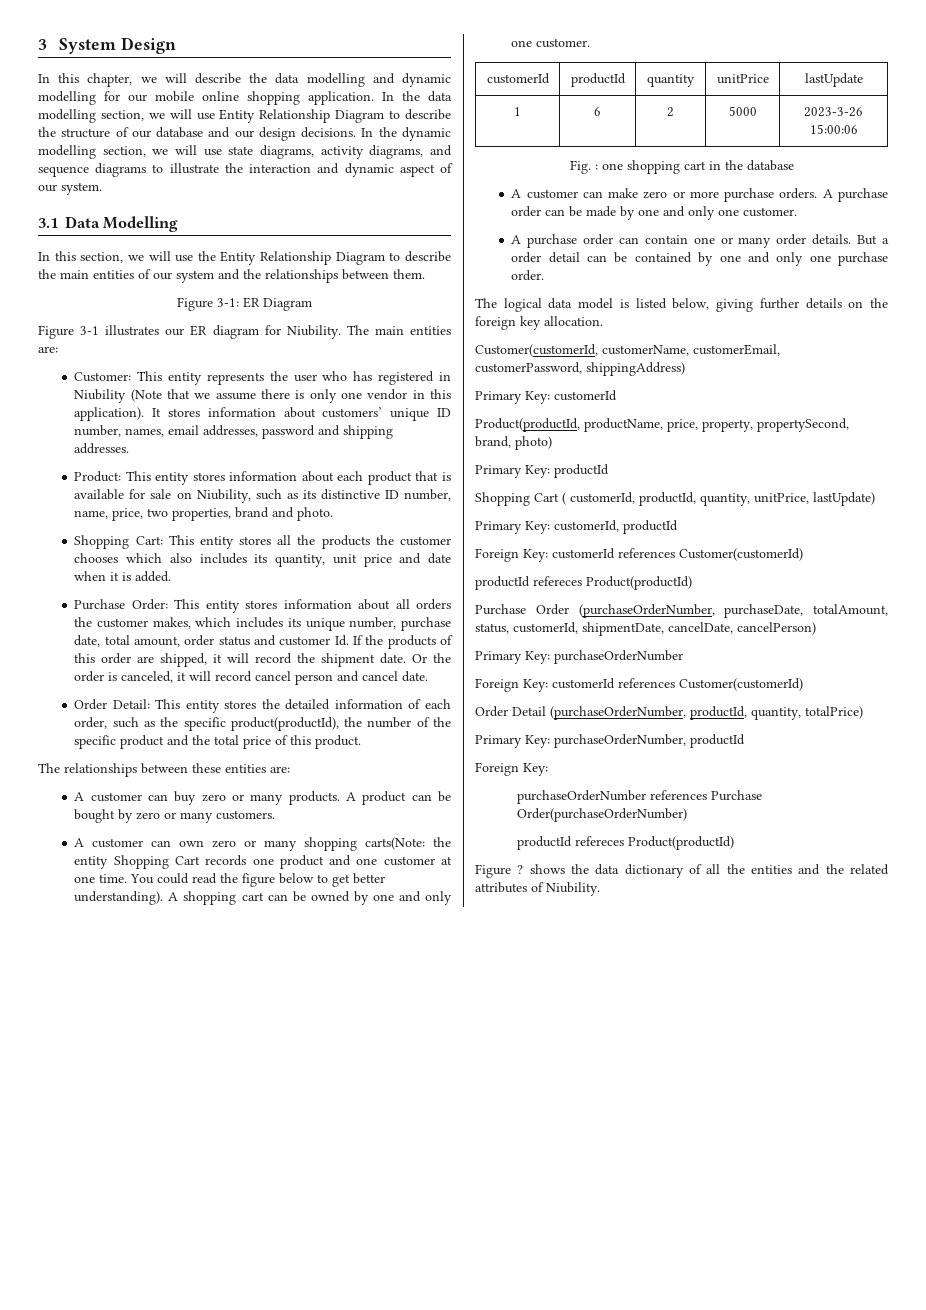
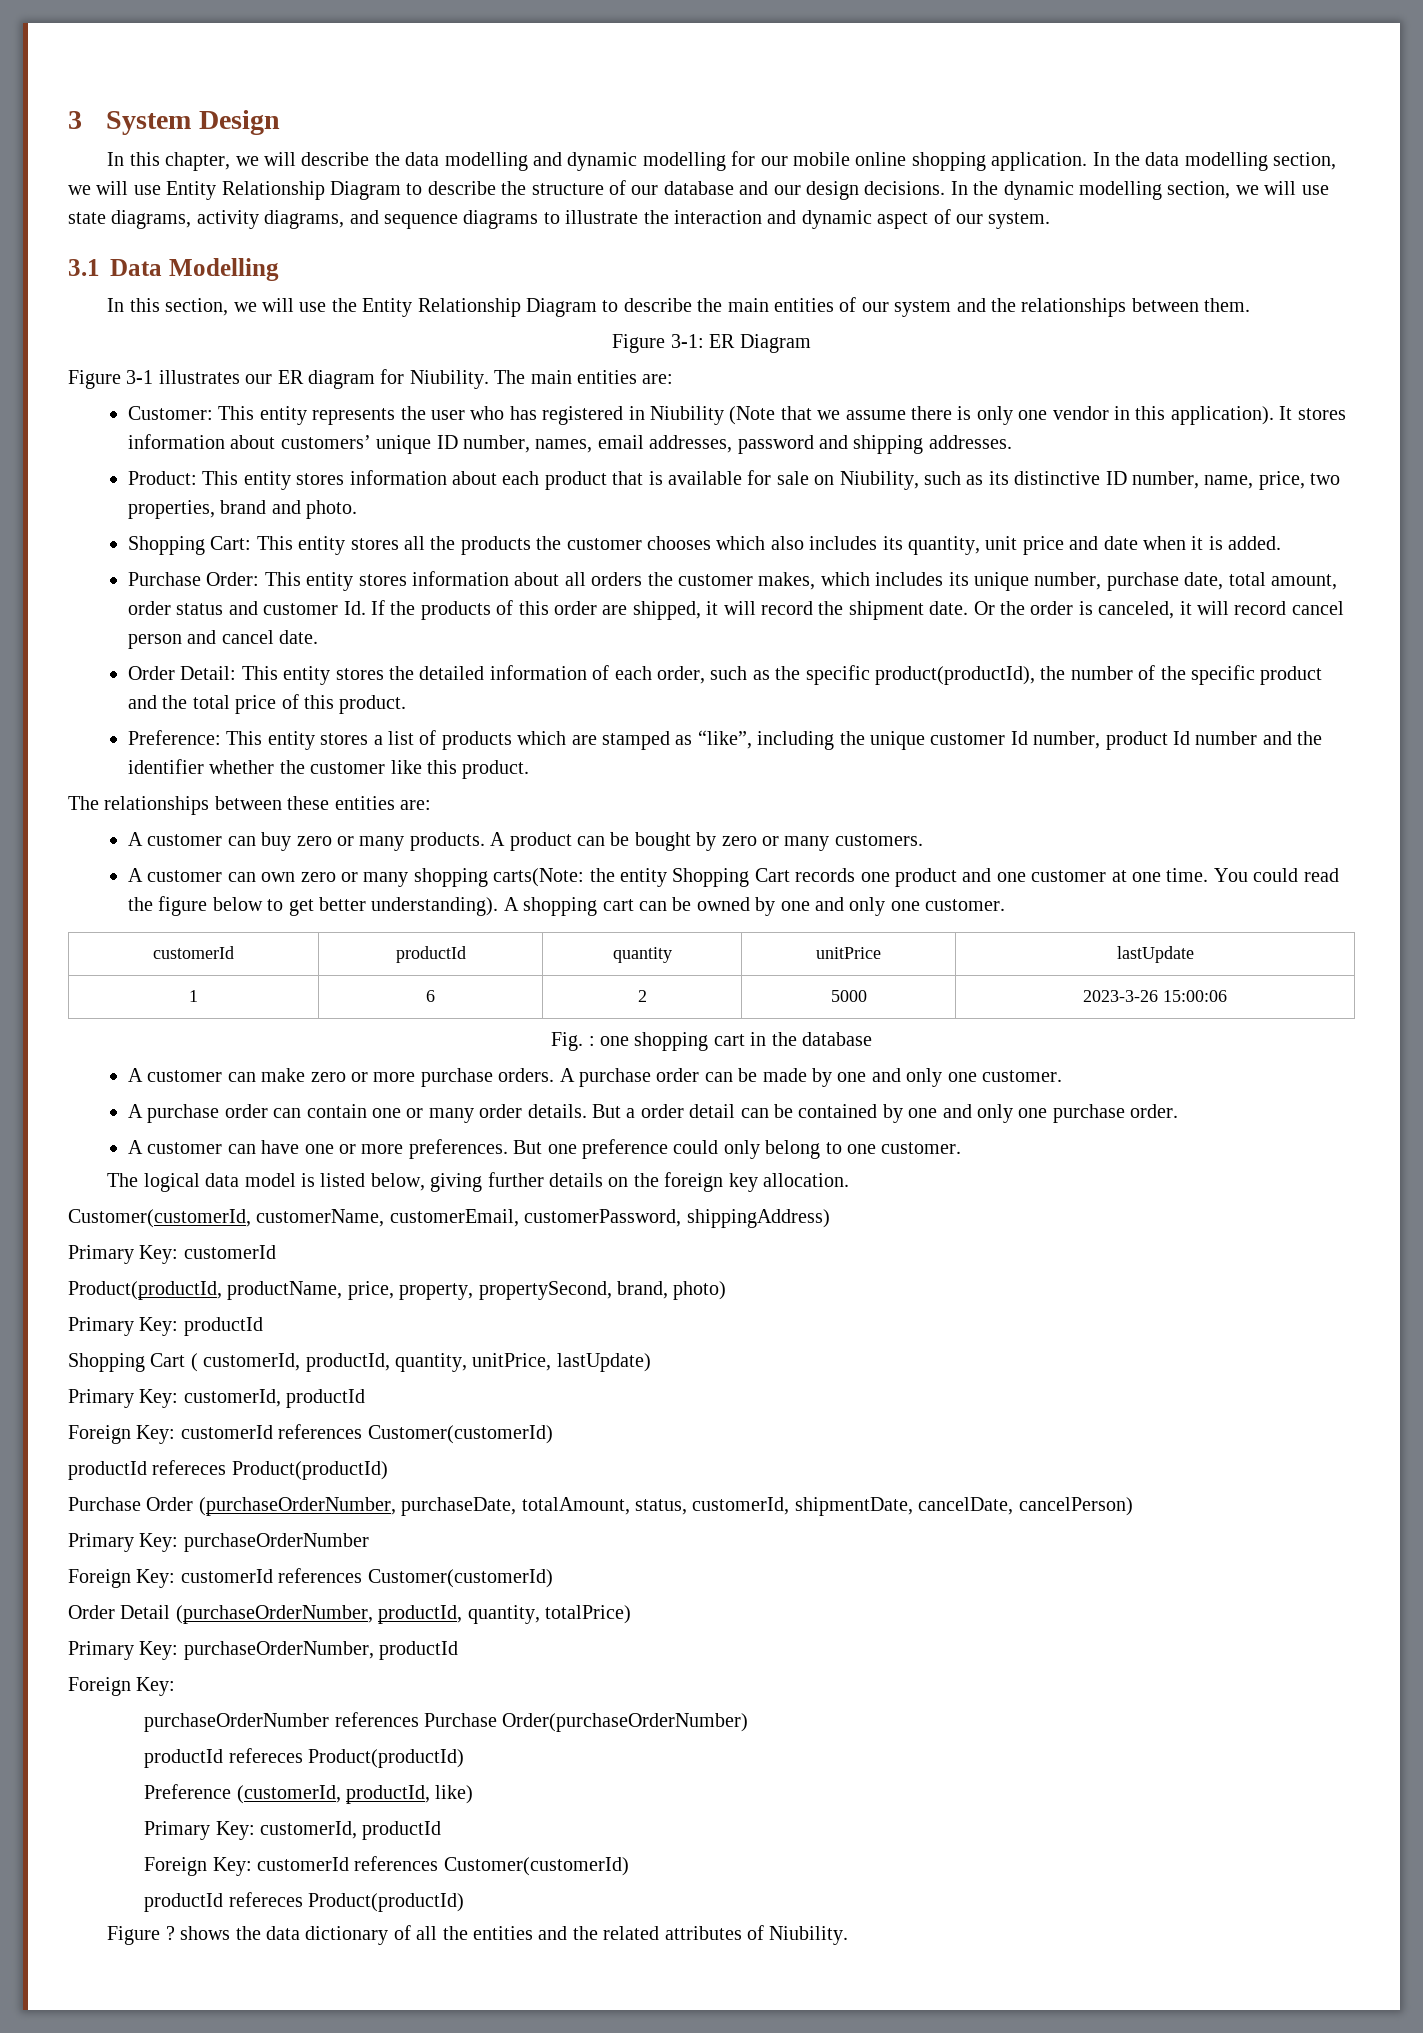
+ Preference: This entity stores a list of products which are stamped as “like”, including the unique customer Id number, product Id number and the identifier whether the customer like this product.
+ A customer can have one or more preferences. But one preference could only belong to one customer.
+ Preference (customerId, productId, like)
+ Primary Key: customerId, productId
+ Foreign Key: customerId references Customer(customerId)
+ productId refereces Product(productId)

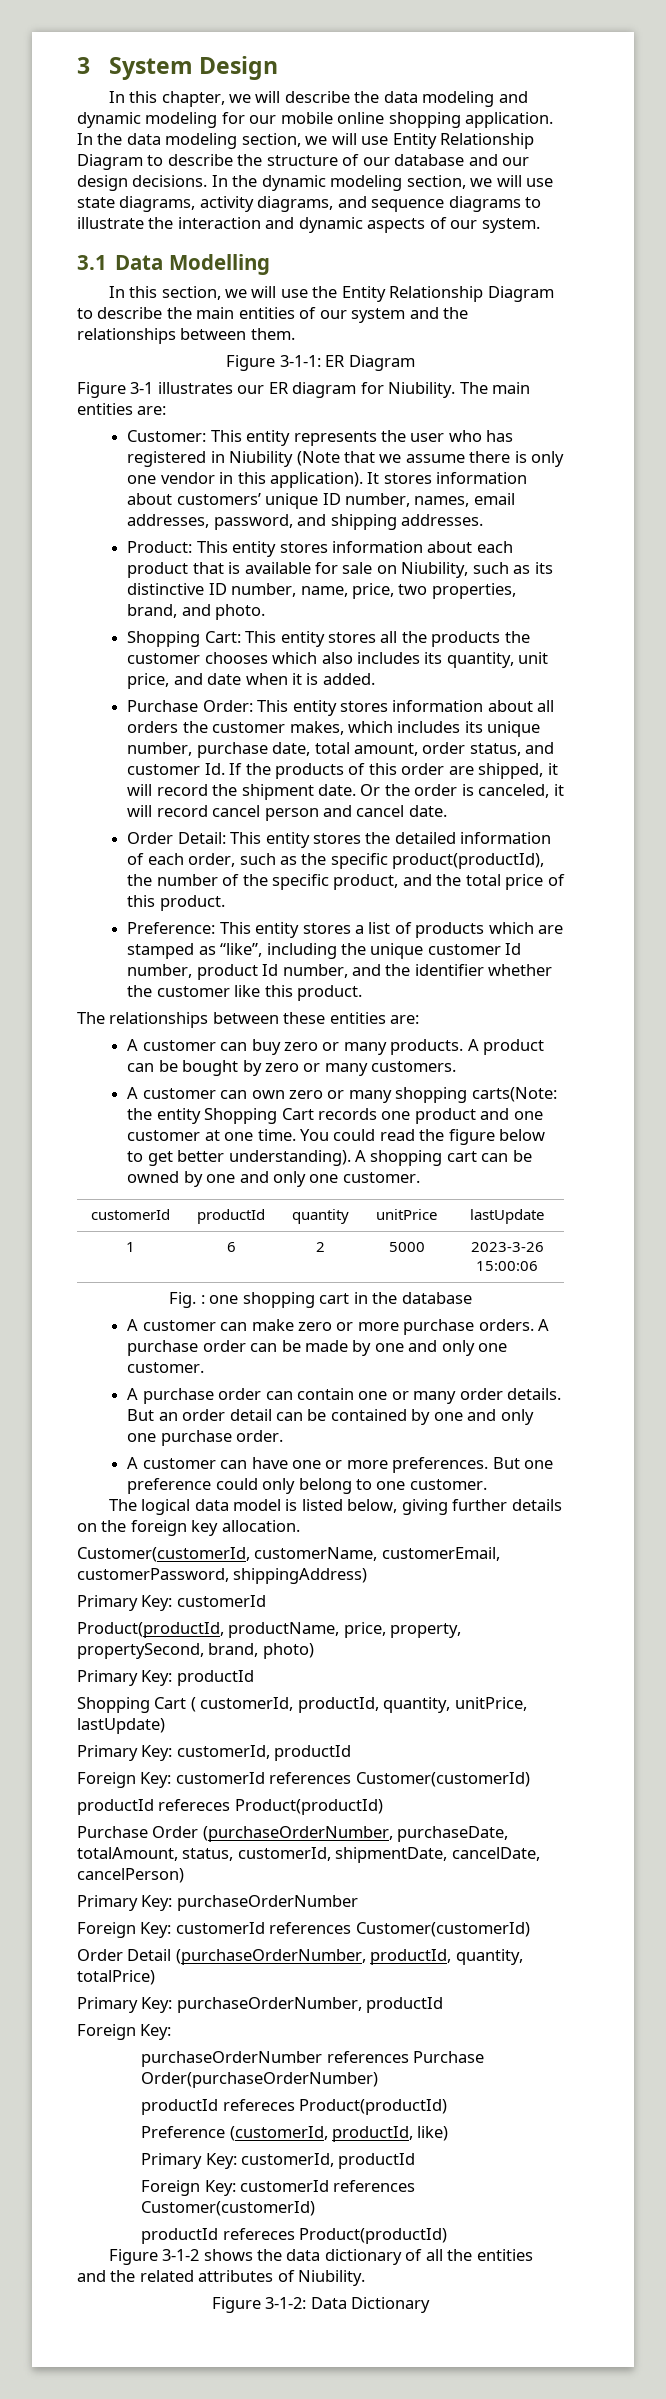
- In this chapter, we will describe the data modelling and dynamic modelling for our mobile online shopping application.
+ In this chapter, we will describe the data modeling and dynamic modeling for our mobile online shopping application.
- In the data modelling section, we will use Entity Relationship Diagram to describe the structure of our database and our design decisions.
+ In the data modeling section, we will use Entity Relationship Diagram to describe the structure of our database and our design decisions.
- In the dynamic modelling section, we will use state diagrams, activity diagrams, and sequence diagrams to illustrate the interaction and dynamic aspect of our system.
+ In the dynamic modeling section, we will use state diagrams, activity diagrams, and sequence diagrams to illustrate the interaction and dynamic aspects of our system.
- Figure 3-1: ER Diagram
+ Figure 3-1-1: ER Diagram
- It stores information about customers’ unique ID number, names, email addresses, password and shipping addresses.
+ It stores information about customers’ unique ID number, names, email addresses, password, and shipping addresses.
- Product: This entity stores information about each product that is available for sale on Niubility, such as its distinctive ID number, name, price, two properties, brand and photo.
+ Product: This entity stores information about each product that is available for sale on Niubility, such as its distinctive ID number, name, price, two properties, brand, and photo.
- Shopping Cart: This entity stores all the products the customer chooses which also includes its quantity, unit price and date when it is added.
+ Shopping Cart: This entity stores all the products the customer chooses which also includes its quantity, unit price, and date when it is added.
- Purchase Order: This entity stores information about all orders the customer makes, which includes its unique number, purchase date, total amount, order status and customer Id. If the products of this order are shipped, it will record the shipment date.
+ Purchase Order: This entity stores information about all orders the customer makes, which includes its unique number, purchase date, total amount, order status, and customer Id. If the products of this order are shipped, it will record the shipment date.
- Order Detail: This entity stores the detailed information of each order, such as the specific product(productId), the number of the specific product and the total price of this product.
+ Order Detail: This entity stores the detailed information of each order, such as the specific product(productId), the number of the specific product, and the total price of this product.
- Preference: This entity stores a list of products which are stamped as “like”, including the unique customer Id number, product Id number and the identifier whether the customer like this product.
+ Preference: This entity stores a list of products which are stamped as “like”, including the unique customer Id number, product Id number, and the identifier whether the customer like this product.
- But a order detail can be contained by one and only one purchase order.
+ But an order detail can be contained by one and only one purchase order.
- Figure ? shows the data dictionary of all the entities and the related attributes of Niubility.
+ Figure 3-1-2 shows the data dictionary of all the entities and the related attributes of Niubility.
+ Figure 3-1-2: Data Dictionary

